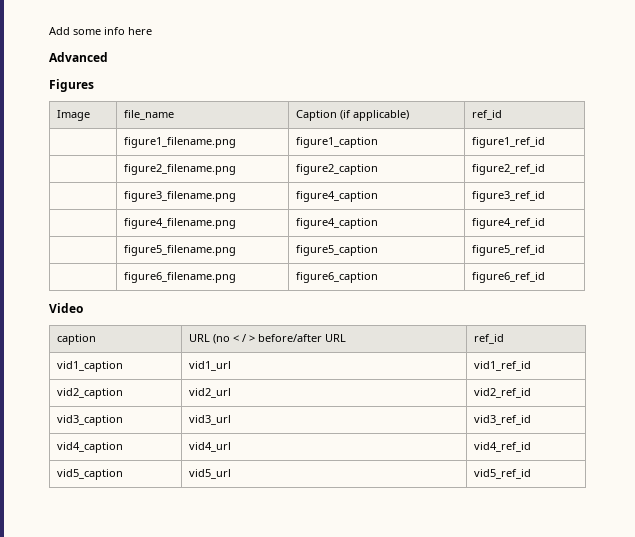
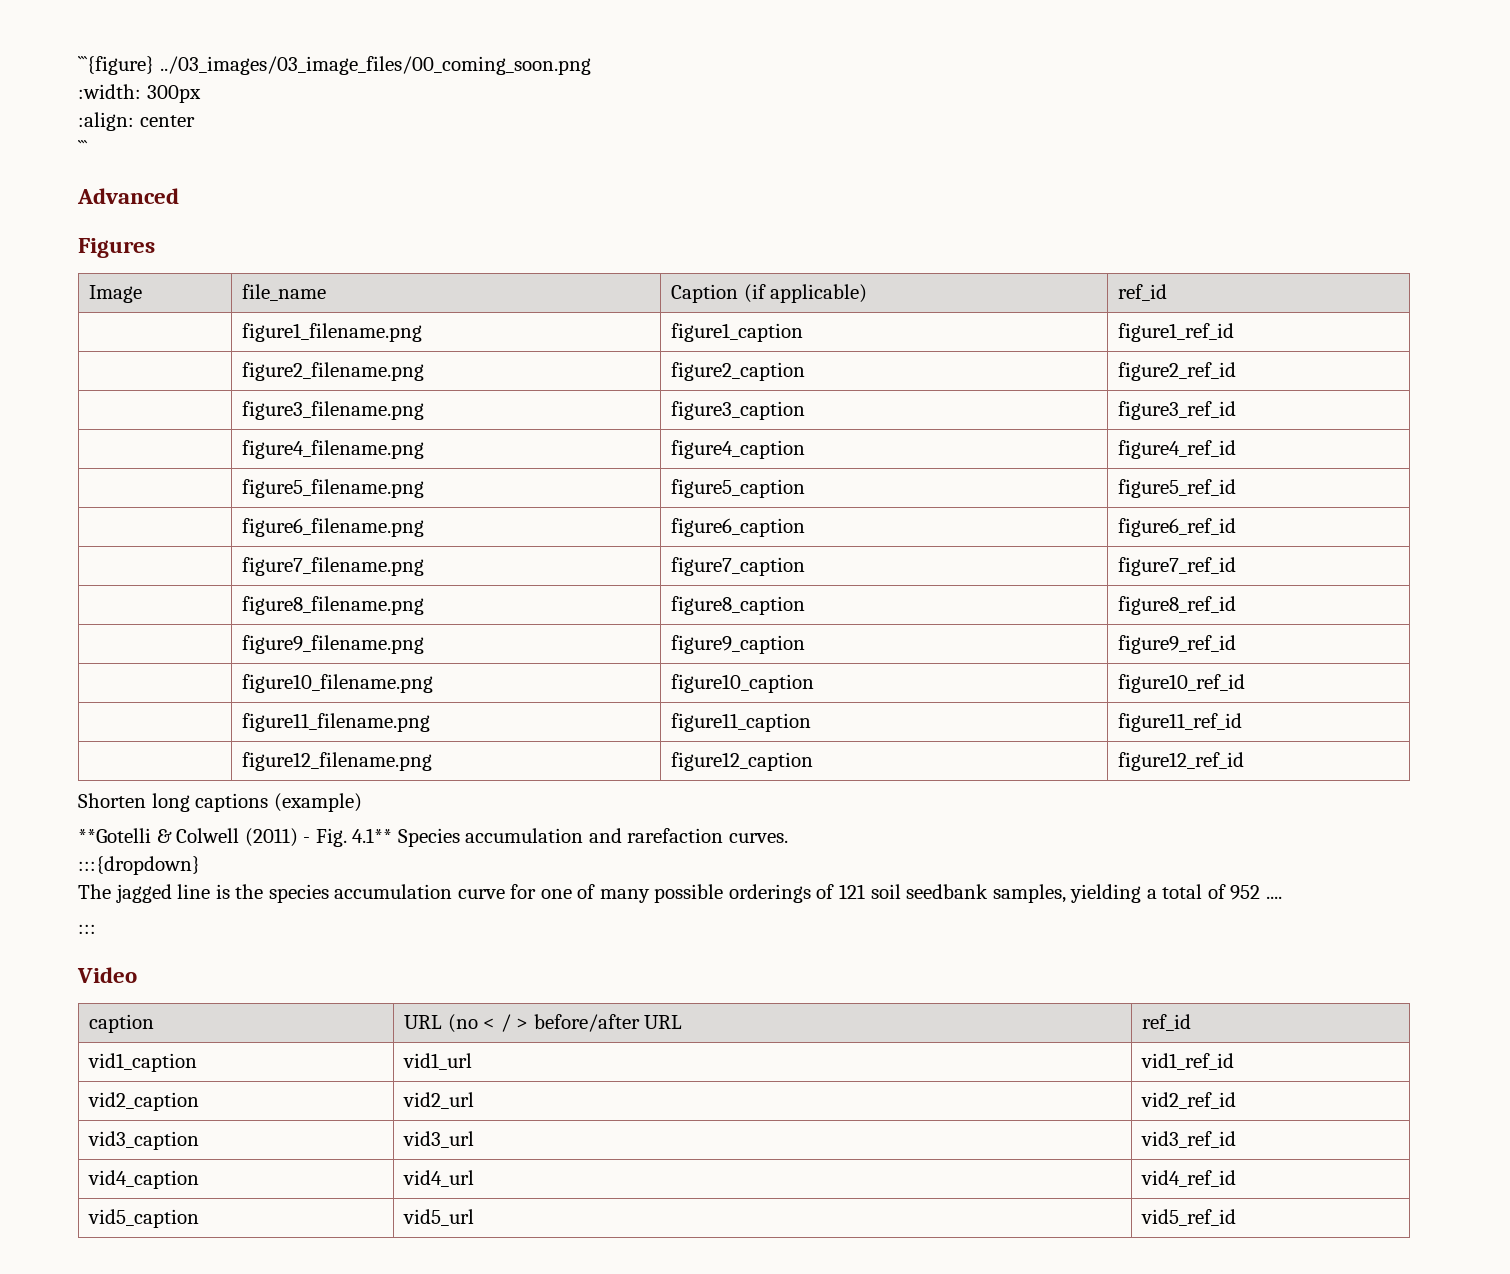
- Add some info here
+ ```{figure} ../03_images/03_image_files/00_coming_soon.png
+ :width: 300px
+ :align: center
+ ```
- | figure3_filename.png | figure4_caption | figure3_ref_id
+ | figure3_filename.png | figure3_caption | figure3_ref_id
+ | figure7_filename.png | figure7_caption | figure7_ref_id
+ | figure8_filename.png | figure8_caption | figure8_ref_id
+ | figure9_filename.png | figure9_caption | figure9_ref_id
+ | figure10_filename.png | figure10_caption | figure10_ref_id
+ | figure11_filename.png | figure11_caption | figure11_ref_id
+ | figure12_filename.png | figure12_caption | figure12_ref_id
+ Shorten long captions (example)
+ **Gotelli & Colwell (2011) - Fig. 4.1** Species accumulation and rarefaction curves.
+ :::{dropdown}
+ The jagged line is the species accumulation curve for one of many possible orderings of 121 soil seedbank samples, yielding a total of 952 ....
+ :::

